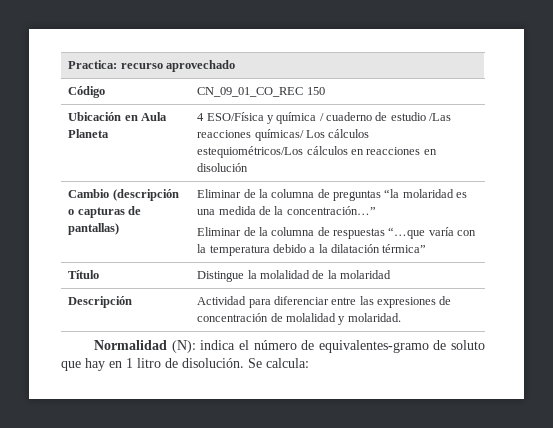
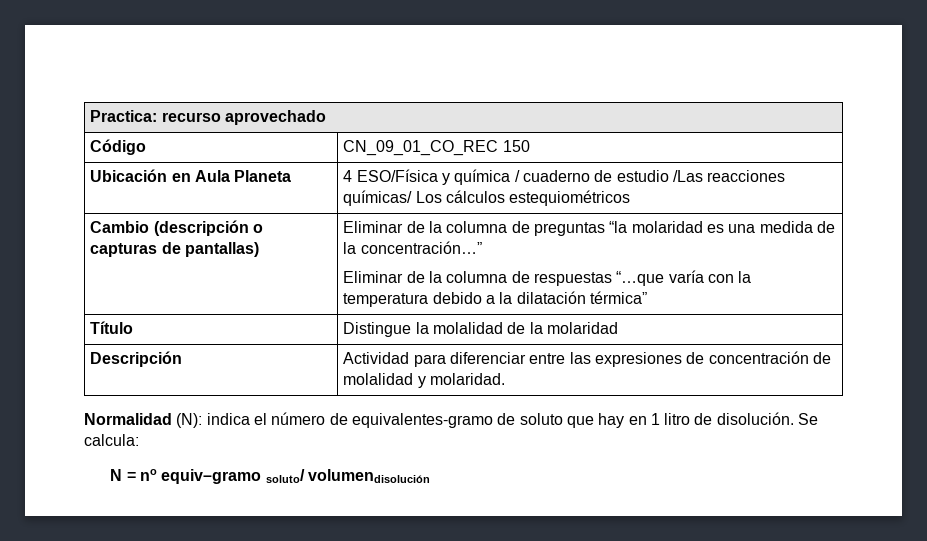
- Ubicación en Aula Planeta | 4 ESO/Física y química / cuaderno de estudio /Las reacciones químicas/ Los cálculos estequiométricos/Los cálculos en reacciones en disolución
+ Ubicación en Aula Planeta | 4 ESO/Física y química / cuaderno de estudio /Las reacciones químicas/ Los cálculos estequiométricos
+ N = no equiv–gramo soluto/ volumendisolución

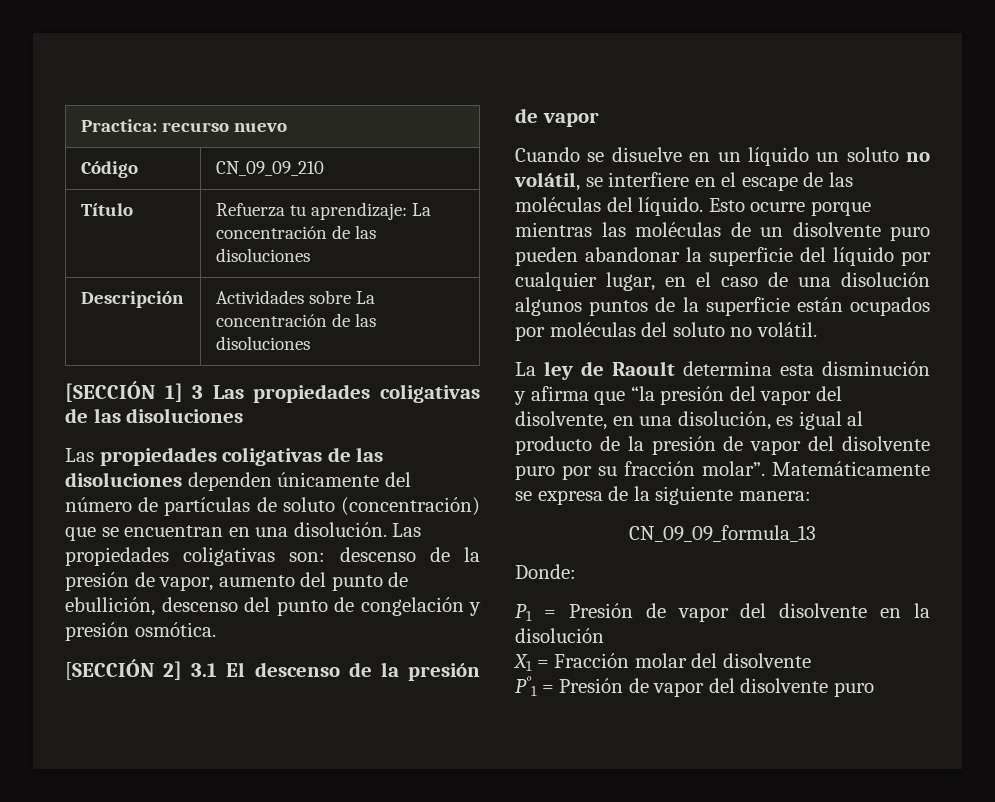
- Practica: recurso aprovechado
+ Practica: recurso nuevo
- Código | CN_09_01_CO_REC 150
- Ubicación en Aula Planeta | 4 ESO/Física y química / cuaderno de estudio /Las reacciones químicas/ Los cálculos estequiométricos
- Cambio (descripción o capturas de pantallas) | Eliminar de la columna de preguntas “la molaridad es una medida de la concentración…”
- Eliminar de la columna de respuestas “…que varía con la temperatura debido a la dilatación térmica”
- Título | Distingue la molalidad de la molaridad
- Descripción | Actividad para diferenciar entre las expresiones de concentración de molalidad y molaridad.
- Normalidad (N): indica el número de equivalentes-gramo de soluto que hay en 1 litro de disolución. Se calcula:
- N = no equiv–gramo soluto/ volumendisolución
+ Código | CN_09_09_210
+ Título | Refuerza tu aprendizaje: La concentración de las disoluciones
+ Descripción | Actividades sobre La concentración de las disoluciones
+ [SECCIÓN 1] 3 Las propiedades coligativas de las disoluciones
+ Las propiedades coligativas de las disoluciones dependen únicamente del número de partículas de soluto (concentración) que se encuentran en una disolución. Las propiedades coligativas son: descenso de la presión de vapor, aumento del punto de ebullición, descenso del punto de congelación y presión osmótica.
+ [SECCIÓN 2] 3.1 El descenso de la presión de vapor
+ Cuando se disuelve en un líquido un soluto no volátil, se interfiere en el escape de las moléculas del líquido. Esto ocurre porque mientras las moléculas de un disolvente puro pueden abandonar la superficie del líquido por cualquier lugar, en el caso de una disolución algunos puntos de la superficie están ocupados por moléculas del soluto no volátil.
+ La ley de Raoult determina esta disminución y afirma que “la presión del vapor del disolvente, en una disolución, es igual al producto de la presión de vapor del disolvente puro por su fracción molar”. Matemáticamente se expresa de la siguiente manera:
+ CN_09_09_formula_13
+ Donde:
+ P1 = Presión de vapor del disolvente en la disolución
+ X1 = Fracción molar del disolvente
+ P°1 = Presión de vapor del disolvente puro

